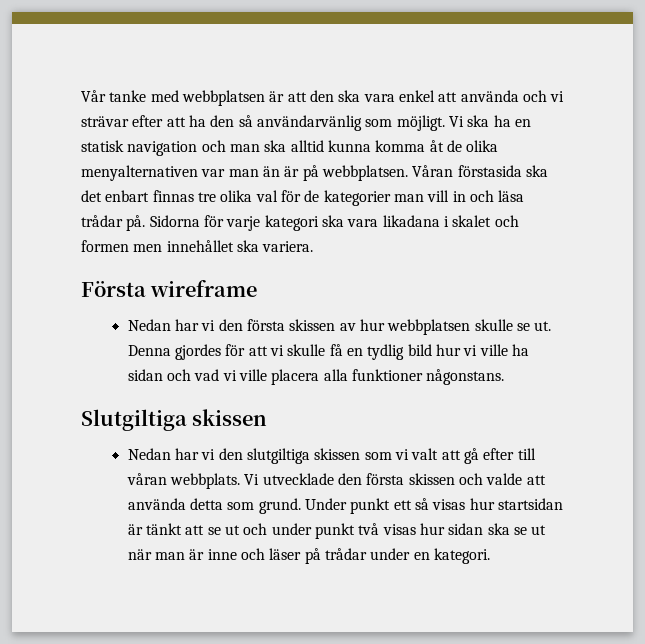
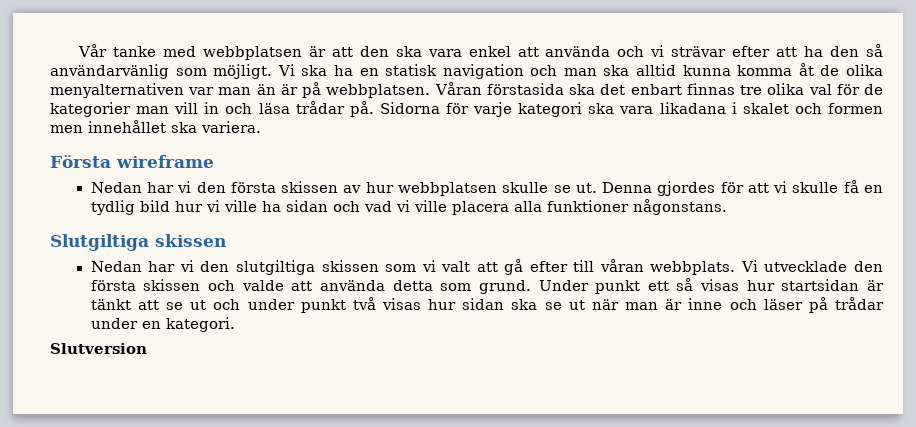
+ Slutversion

